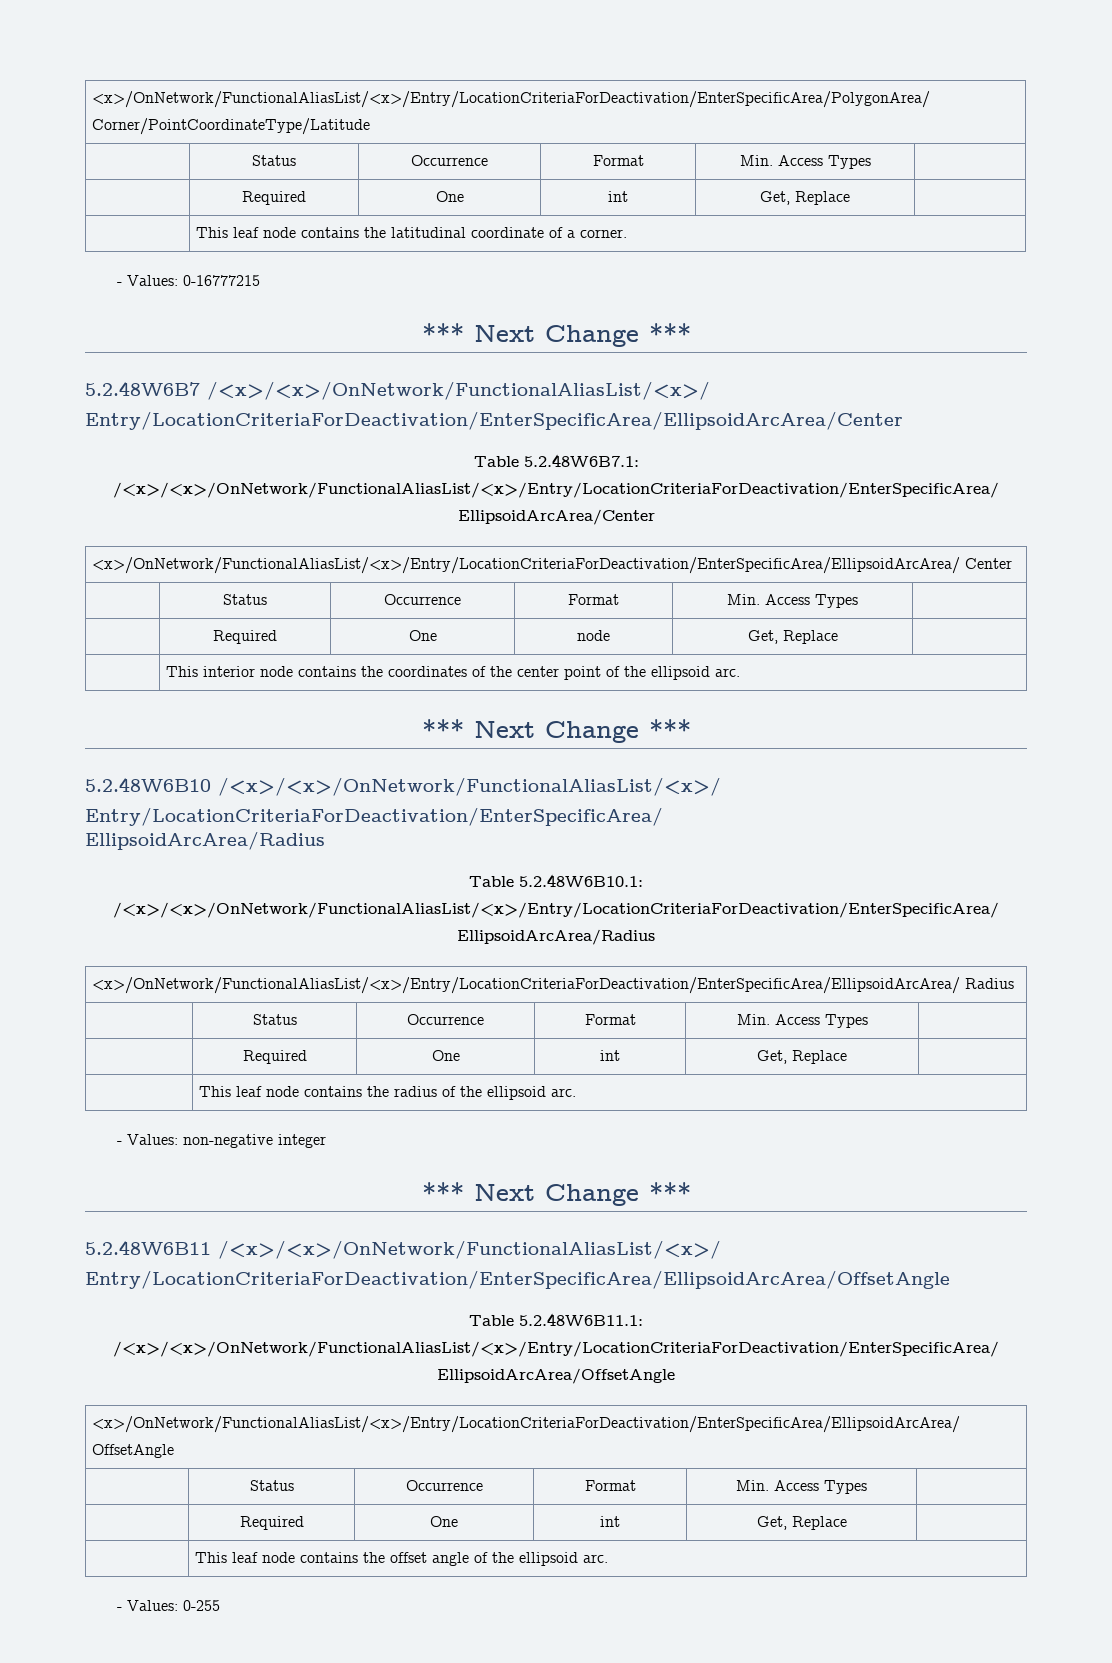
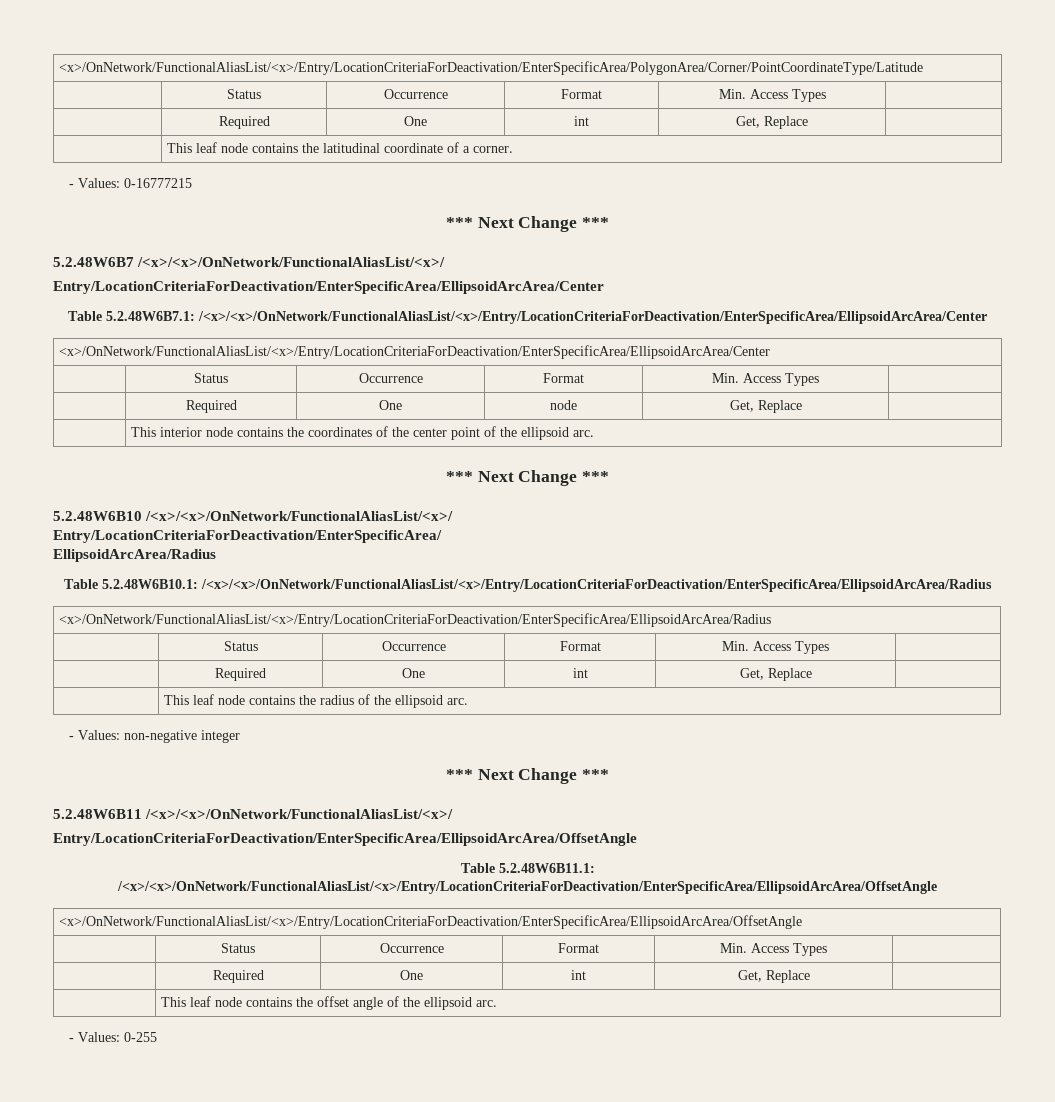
- <x>/OnNetwork/FunctionalAliasList/<x>/Entry/LocationCriteriaForDeactivation/EnterSpecificArea/PolygonArea/ Corner/PointCoordinateType/Latitude
+ <x>/OnNetwork/FunctionalAliasList/<x>/Entry/LocationCriteriaForDeactivation/EnterSpecificArea/PolygonArea/Corner/PointCoordinateType/Latitude
- Table 5.2.48W6B7.1: /<x>/<x>/OnNetwork/FunctionalAliasList/<x>/Entry/LocationCriteriaForDeactivation/EnterSpecificArea/ EllipsoidArcArea/Center
- <x>/OnNetwork/FunctionalAliasList/<x>/Entry/LocationCriteriaForDeactivation/EnterSpecificArea/EllipsoidArcArea/ Center
+ Table 5.2.48W6B7.1: /<x>/<x>/OnNetwork/FunctionalAliasList/<x>/Entry/LocationCriteriaForDeactivation/EnterSpecificArea/EllipsoidArcArea/Center
+ <x>/OnNetwork/FunctionalAliasList/<x>/Entry/LocationCriteriaForDeactivation/EnterSpecificArea/EllipsoidArcArea/Center
- Table 5.2.48W6B10.1: /<x>/<x>/OnNetwork/FunctionalAliasList/<x>/Entry/LocationCriteriaForDeactivation/EnterSpecificArea/ EllipsoidArcArea/Radius
- <x>/OnNetwork/FunctionalAliasList/<x>/Entry/LocationCriteriaForDeactivation/EnterSpecificArea/EllipsoidArcArea/ Radius
+ Table 5.2.48W6B10.1: /<x>/<x>/OnNetwork/FunctionalAliasList/<x>/Entry/LocationCriteriaForDeactivation/EnterSpecificArea/EllipsoidArcArea/Radius
+ <x>/OnNetwork/FunctionalAliasList/<x>/Entry/LocationCriteriaForDeactivation/EnterSpecificArea/EllipsoidArcArea/Radius
- Table 5.2.48W6B11.1: /<x>/<x>/OnNetwork/FunctionalAliasList/<x>/Entry/LocationCriteriaForDeactivation/EnterSpecificArea/ EllipsoidArcArea/OffsetAngle
- <x>/OnNetwork/FunctionalAliasList/<x>/Entry/LocationCriteriaForDeactivation/EnterSpecificArea/EllipsoidArcArea/ OffsetAngle
+ Table 5.2.48W6B11.1: /<x>/<x>/OnNetwork/FunctionalAliasList/<x>/Entry/LocationCriteriaForDeactivation/EnterSpecificArea/EllipsoidArcArea/OffsetAngle
+ <x>/OnNetwork/FunctionalAliasList/<x>/Entry/LocationCriteriaForDeactivation/EnterSpecificArea/EllipsoidArcArea/OffsetAngle

